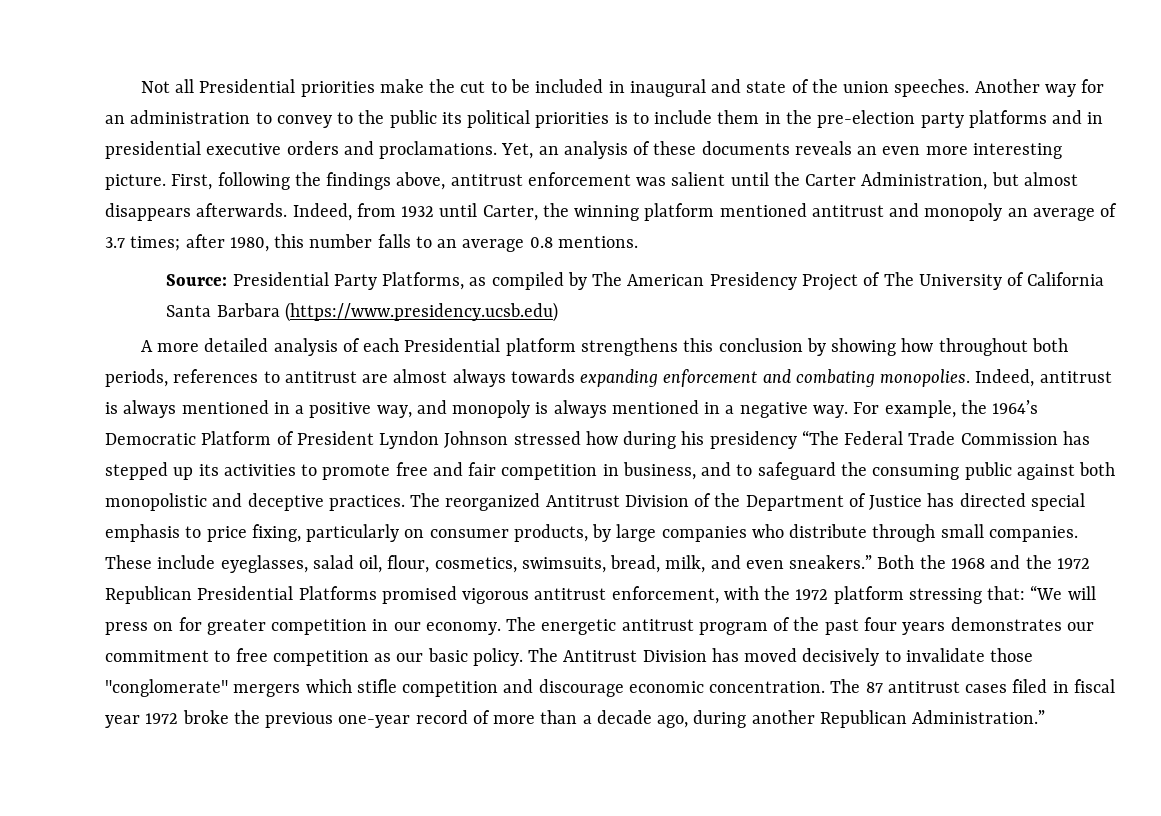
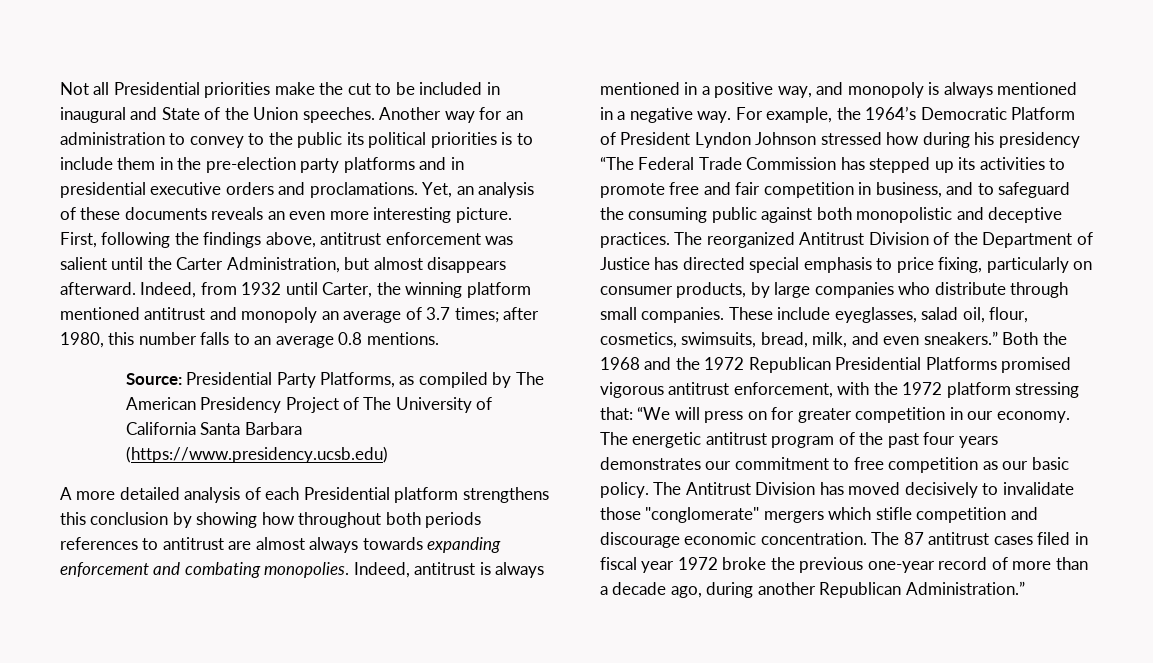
- Not all Presidential priorities make the cut to be included in inaugural and state of the union speeches.
+ Not all Presidential priorities make the cut to be included in inaugural and State of the Union speeches.
- First, following the findings above, antitrust enforcement was salient until the Carter Administration, but almost disappears afterwards.
+ First, following the findings above, antitrust enforcement was salient until the Carter Administration, but almost disappears afterward.
- A more detailed analysis of each Presidential platform strengthens this conclusion by showing how throughout both periods, references to antitrust are almost always towards expanding enforcement and combating monopolies.
+ A more detailed analysis of each Presidential platform strengthens this conclusion by showing how throughout both periods references to antitrust are almost always towards expanding enforcement and combating monopolies.

